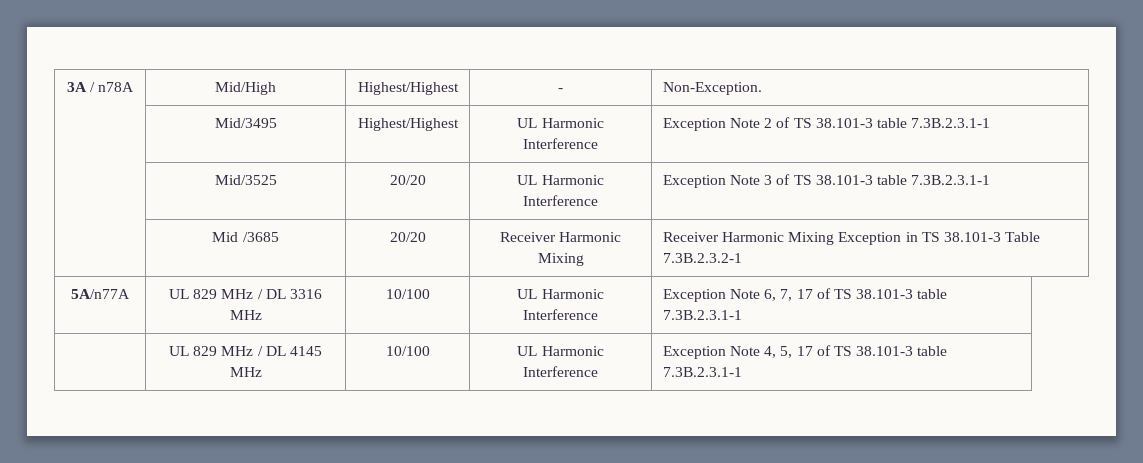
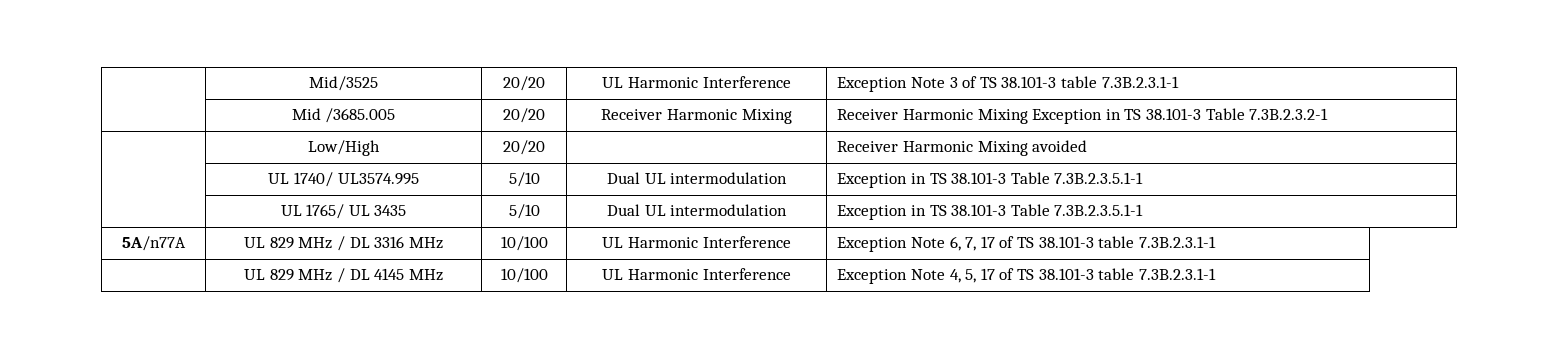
- 3A / n78A | Mid/High | Highest/Highest | - | Non-Exception.
- | Mid/3495 | Highest/Highest | UL Harmonic Interference | Exception Note 2 of TS 38.101-3 table 7.3B.2.3.1-1
- | Mid /3685 | 20/20 | Receiver Harmonic Mixing | Receiver Harmonic Mixing Exception in TS 38.101-3 Table 7.3B.2.3.2-1
+ | Mid /3685.005 | 20/20 | Receiver Harmonic Mixing | Receiver Harmonic Mixing Exception in TS 38.101-3 Table 7.3B.2.3.2-1
+ | Low/High | 20/20 | | Receiver Harmonic Mixing avoided
+ | UL 1740/ UL3574.995 | 5/10 | Dual UL intermodulation | Exception in TS 38.101-3 Table 7.3B.2.3.5.1-1
+ | UL 1765/ UL 3435 | 5/10 | Dual UL intermodulation | Exception in TS 38.101-3 Table 7.3B.2.3.5.1-1

